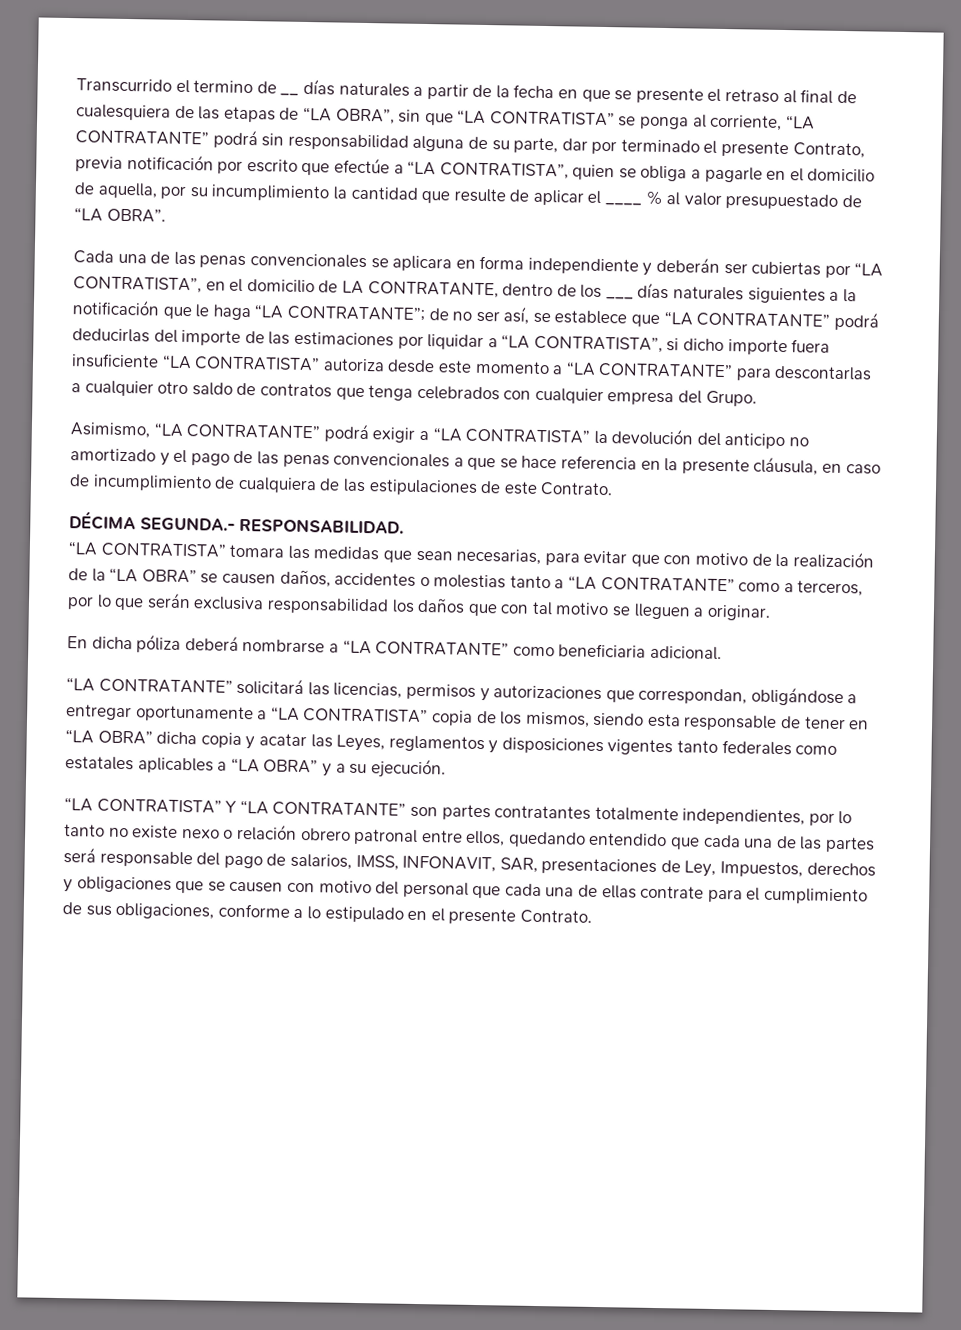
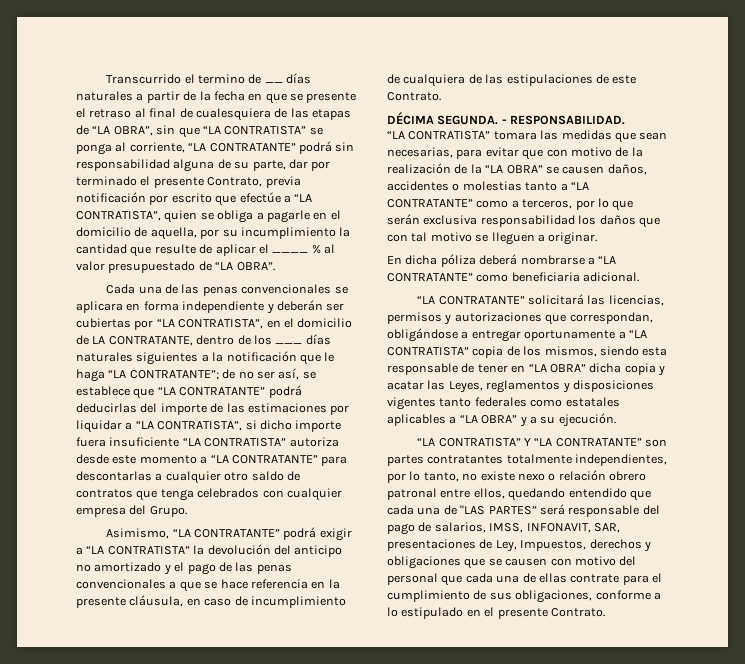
- DÉCIMA SEGUNDA.- RESPONSABILIDAD.
+ DÉCIMA SEGUNDA. - RESPONSABILIDAD.
- “LA CONTRATISTA” Y “LA CONTRATANTE” son partes contratantes totalmente independientes, por lo tanto no existe nexo o relación obrero patronal entre ellos, quedando entendido que cada una de las partes será responsable del pago de salarios, IMSS, INFONAVIT, SAR, presentaciones de Ley, Impuestos, derechos y obligaciones que se causen con motivo del personal que cada una de ellas contrate para el cumplimiento de sus obligaciones, conforme a lo estipulado en el presente Contrato.
+ “LA CONTRATISTA” Y “LA CONTRATANTE” son partes contratantes totalmente independientes, por lo tanto, no existe nexo o relación obrero patronal entre ellos, quedando entendido que cada una de "LAS PARTES” será responsable del pago de salarios, IMSS, INFONAVIT, SAR, presentaciones de Ley, Impuestos, derechos y obligaciones que se causen con motivo del personal que cada una de ellas contrate para el cumplimiento de sus obligaciones, conforme a lo estipulado en el presente Contrato.

